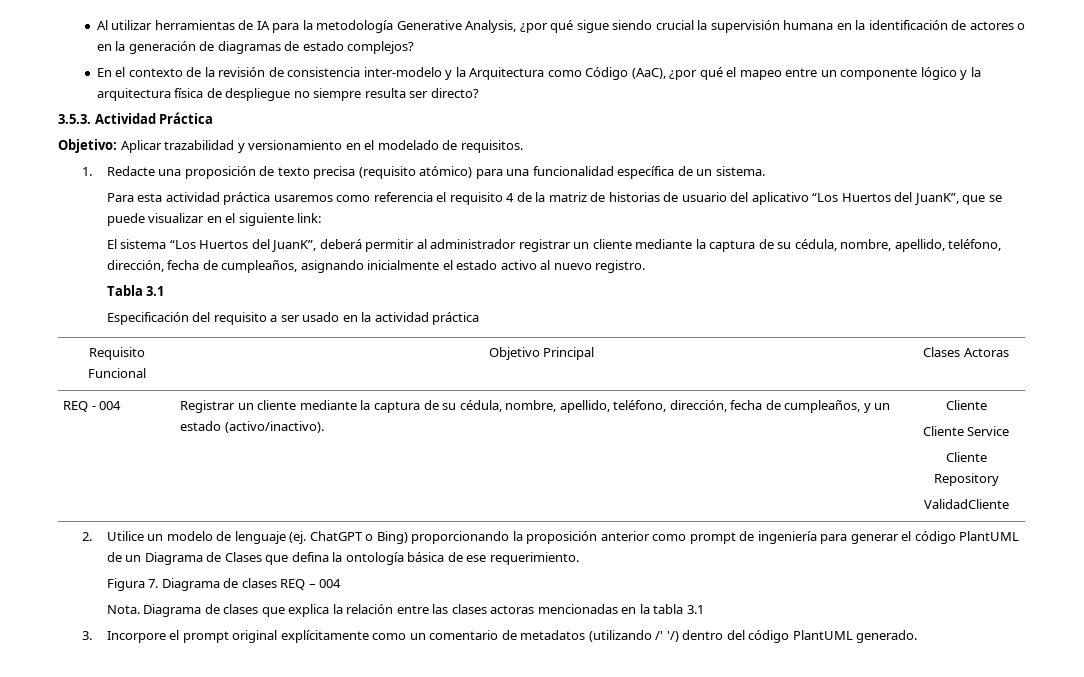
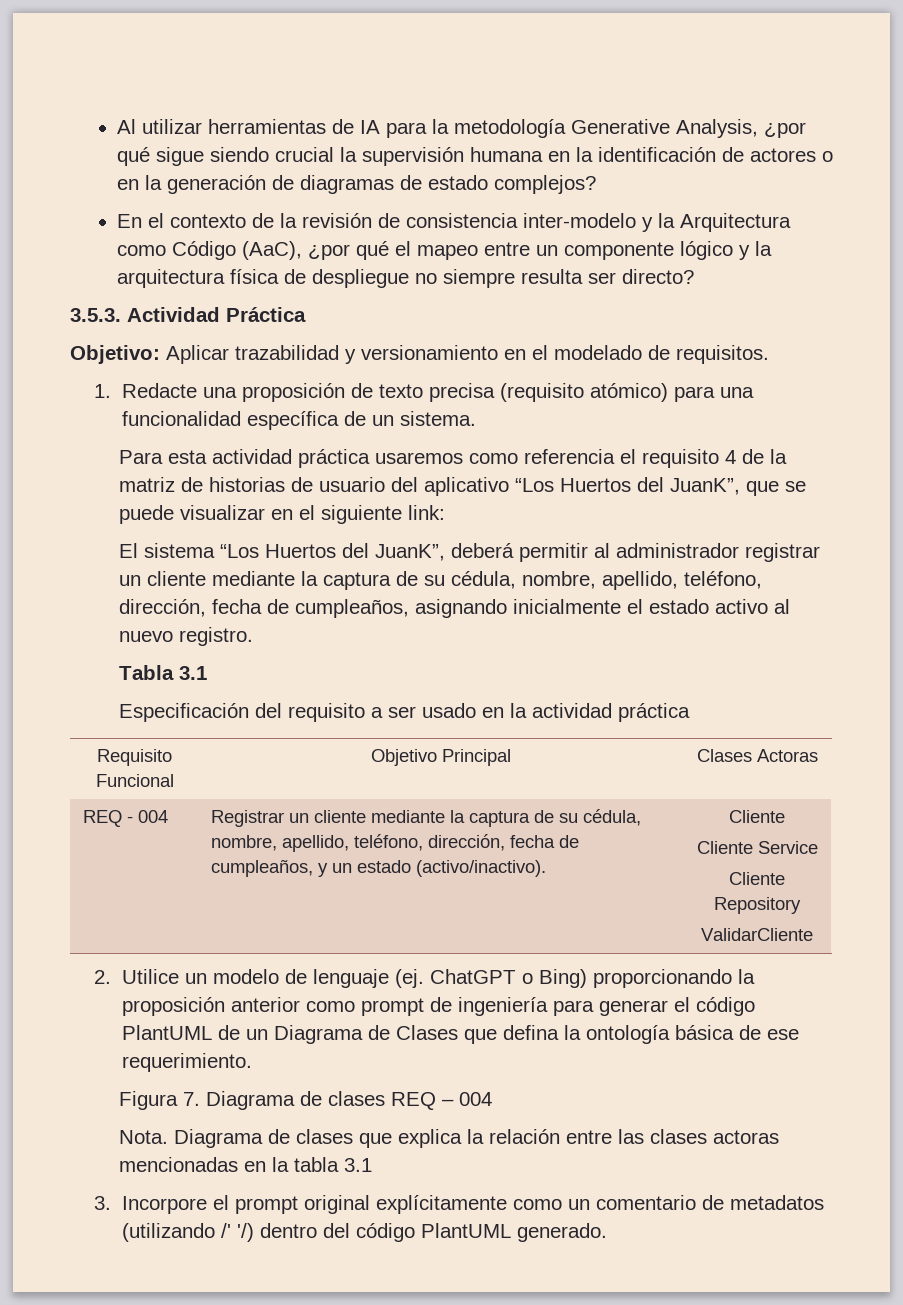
  REQ - 004 | Registrar un cliente mediante la captura de su cédula, nombre, apellido, teléfono, dirección, fecha de cumpleaños, y un estado (activo/inactivo). | Cliente
  Cliente Service
  Cliente Repository
- ValidadCliente
+ ValidarCliente

